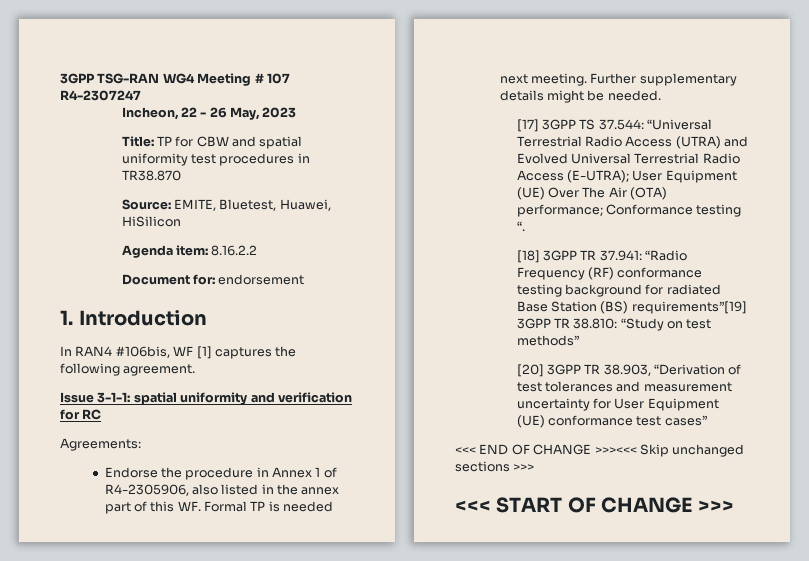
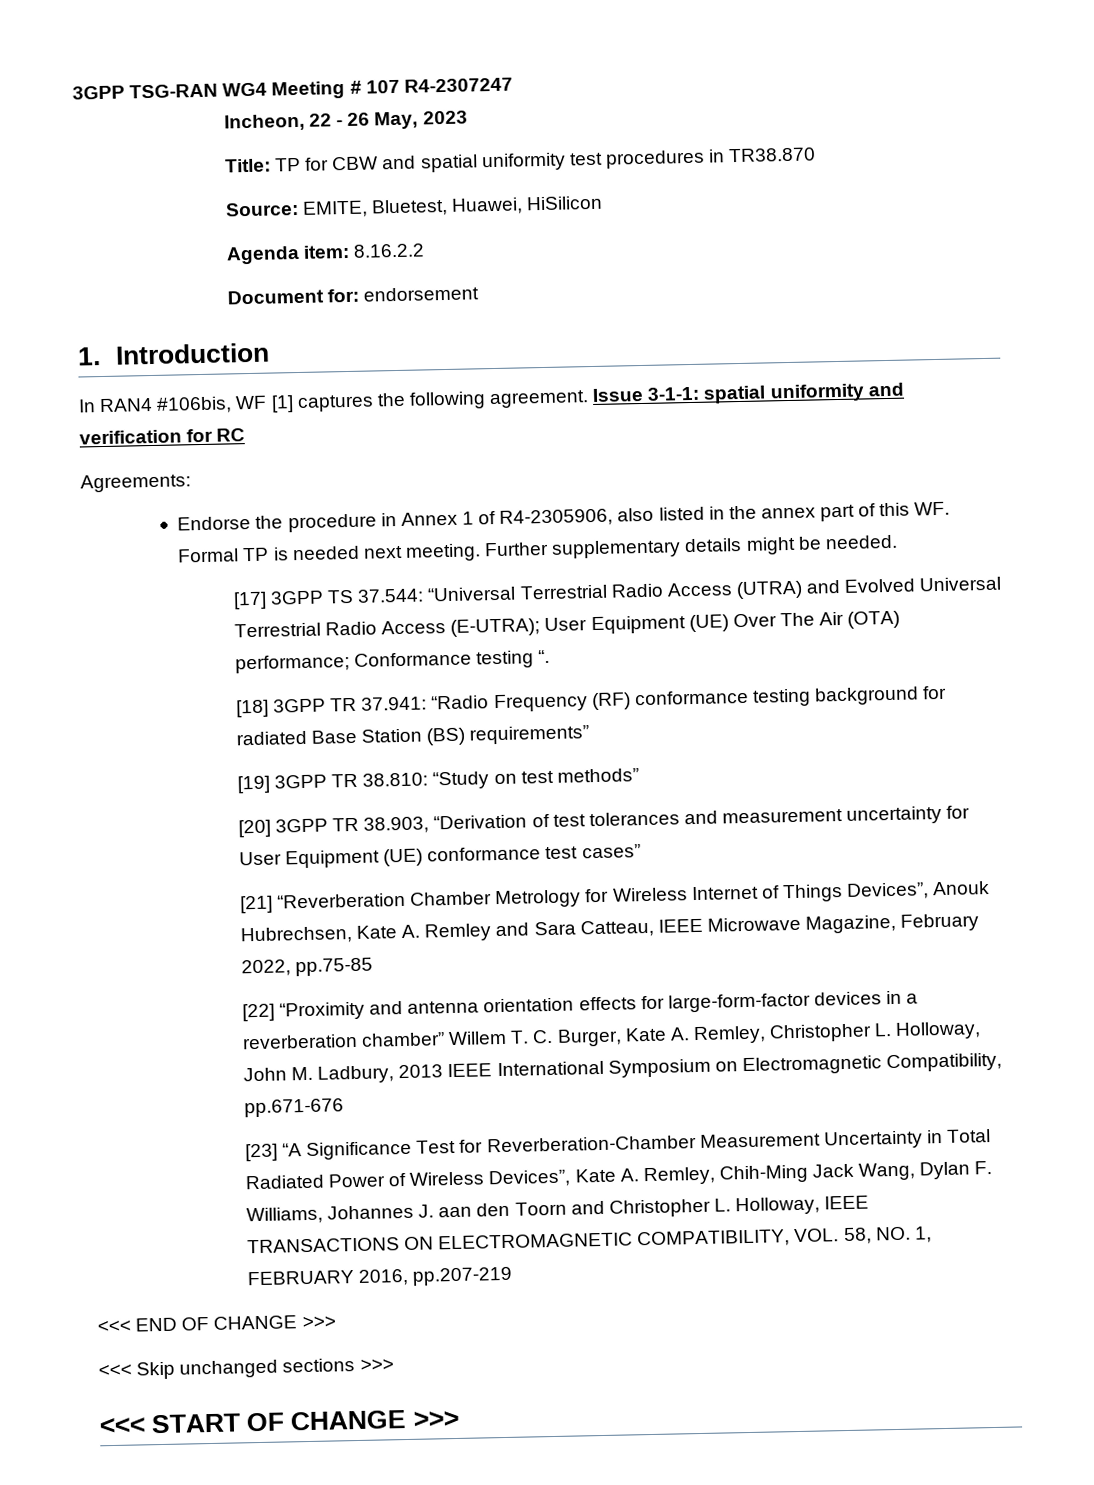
- In RAN4 #106bis, WF [1] captures the following agreement.
- Issue 3-1-1: spatial uniformity and verification for RC
+ In RAN4 #106bis, WF [1] captures the following agreement. Issue 3-1-1: spatial uniformity and verification for RC
- [18] 3GPP TR 37.941: “Radio Frequency (RF) conformance testing background for radiated Base Station (BS) requirements”[19] 3GPP TR 38.810: “Study on test methods”
+ [18] 3GPP TR 37.941: “Radio Frequency (RF) conformance testing background for radiated Base Station (BS) requirements”
+ [19] 3GPP TR 38.810: “Study on test methods”
+ [21] “Reverberation Chamber Metrology for Wireless Internet of Things Devices”, Anouk Hubrechsen, Kate A. Remley and Sara Catteau, IEEE Microwave Magazine, February 2022, pp.75-85
+ [22] “Proximity and antenna orientation effects for large-form-factor devices in a reverberation chamber” Willem T. C. Burger, Kate A. Remley, Christopher L. Holloway, John M. Ladbury, 2013 IEEE International Symposium on Electromagnetic Compatibility, pp.671-676
+ [23] “A Significance Test for Reverberation-Chamber Measurement Uncertainty in Total Radiated Power of Wireless Devices”, Kate A. Remley, Chih-Ming Jack Wang, Dylan F. Williams, Johannes J. aan den Toorn and Christopher L. Holloway, IEEE TRANSACTIONS ON ELECTROMAGNETIC COMPATIBILITY, VOL. 58, NO. 1, FEBRUARY 2016, pp.207-219
- <<< END OF CHANGE >>><<< Skip unchanged sections >>>
+ <<< END OF CHANGE >>>
+ <<< Skip unchanged sections >>>

